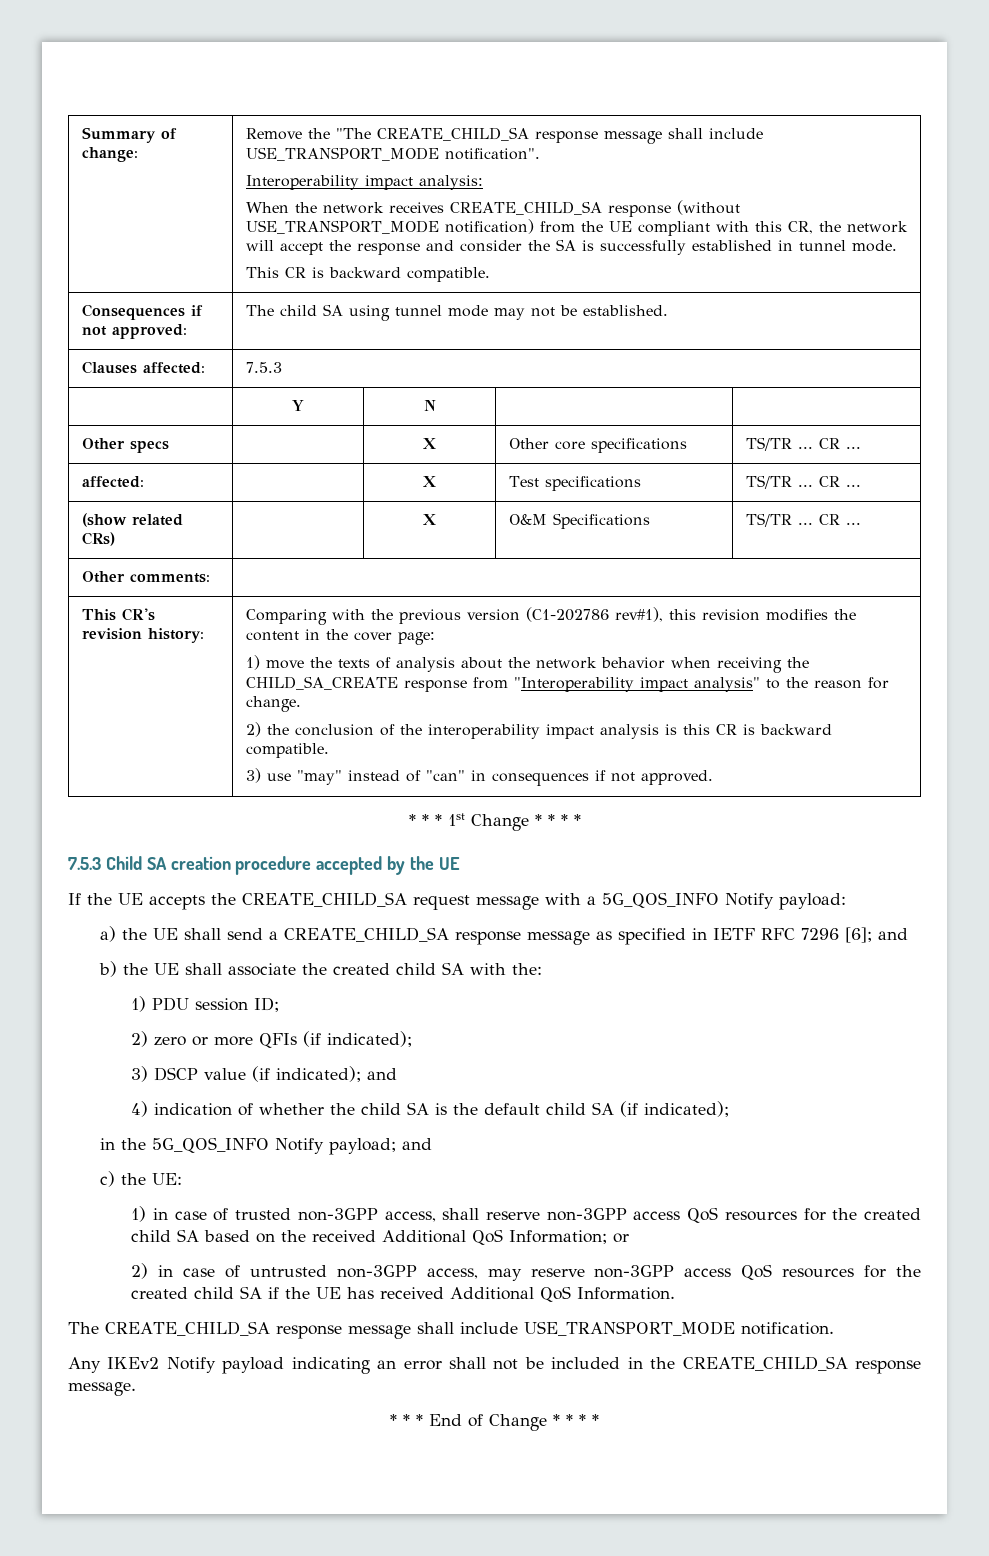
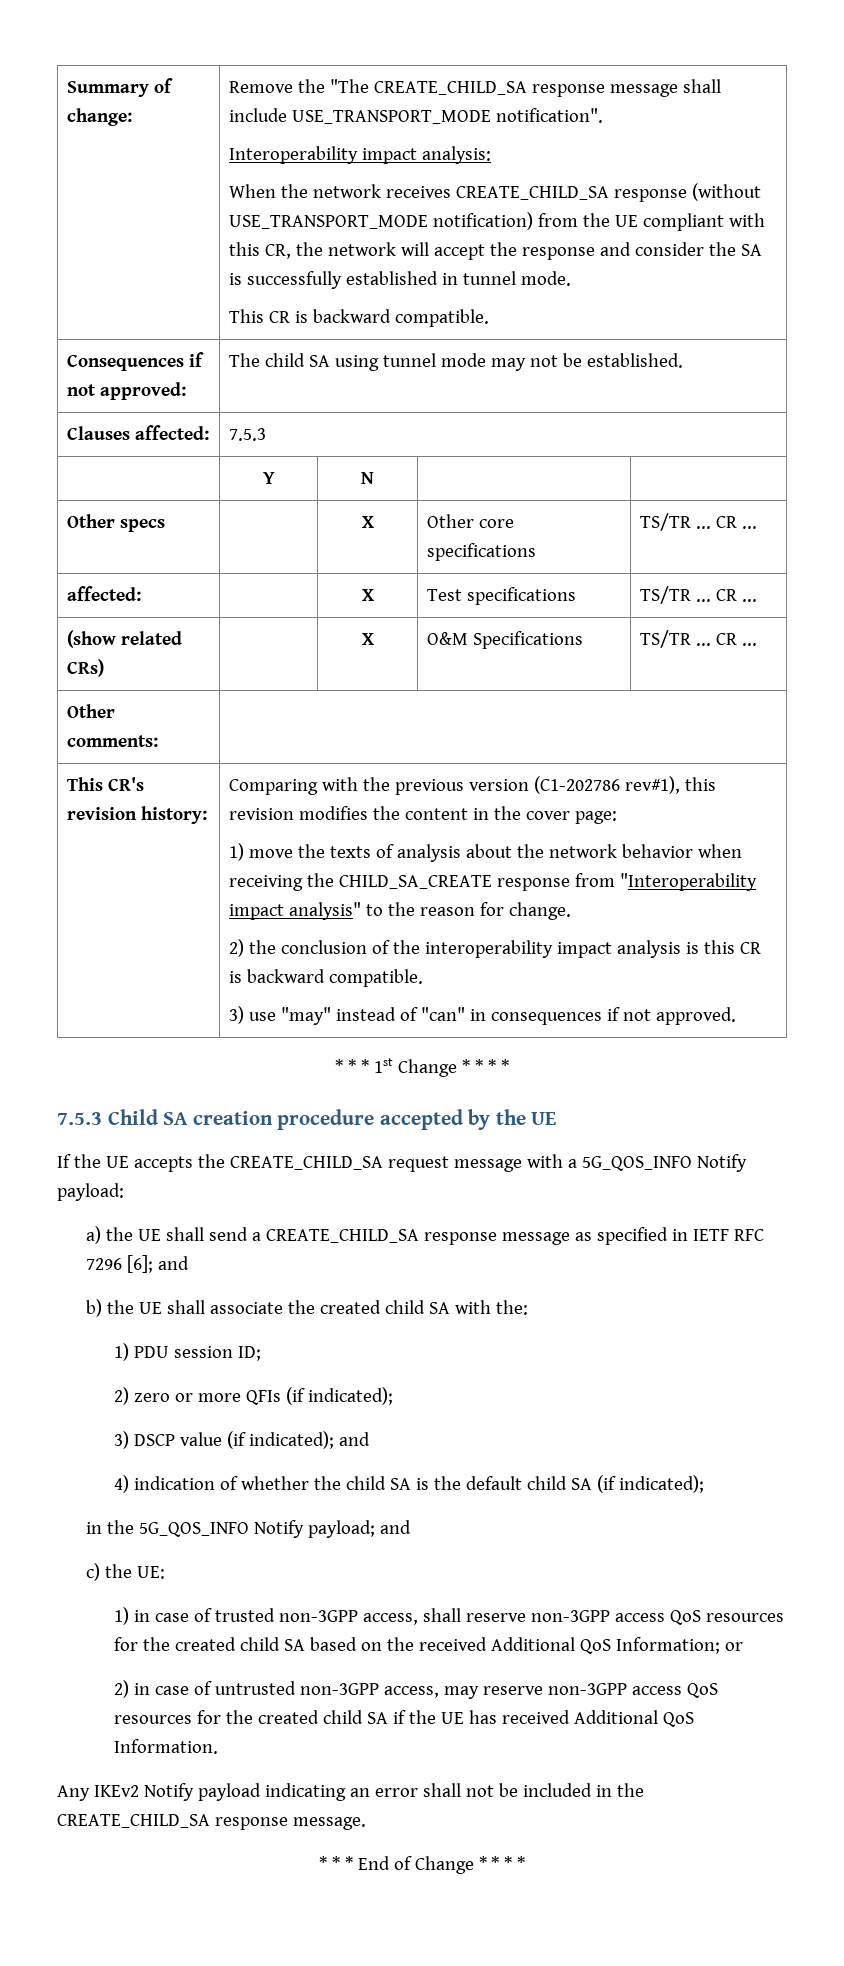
- The CREATE_CHILD_SA response message shall include USE_TRANSPORT_MODE notification.

